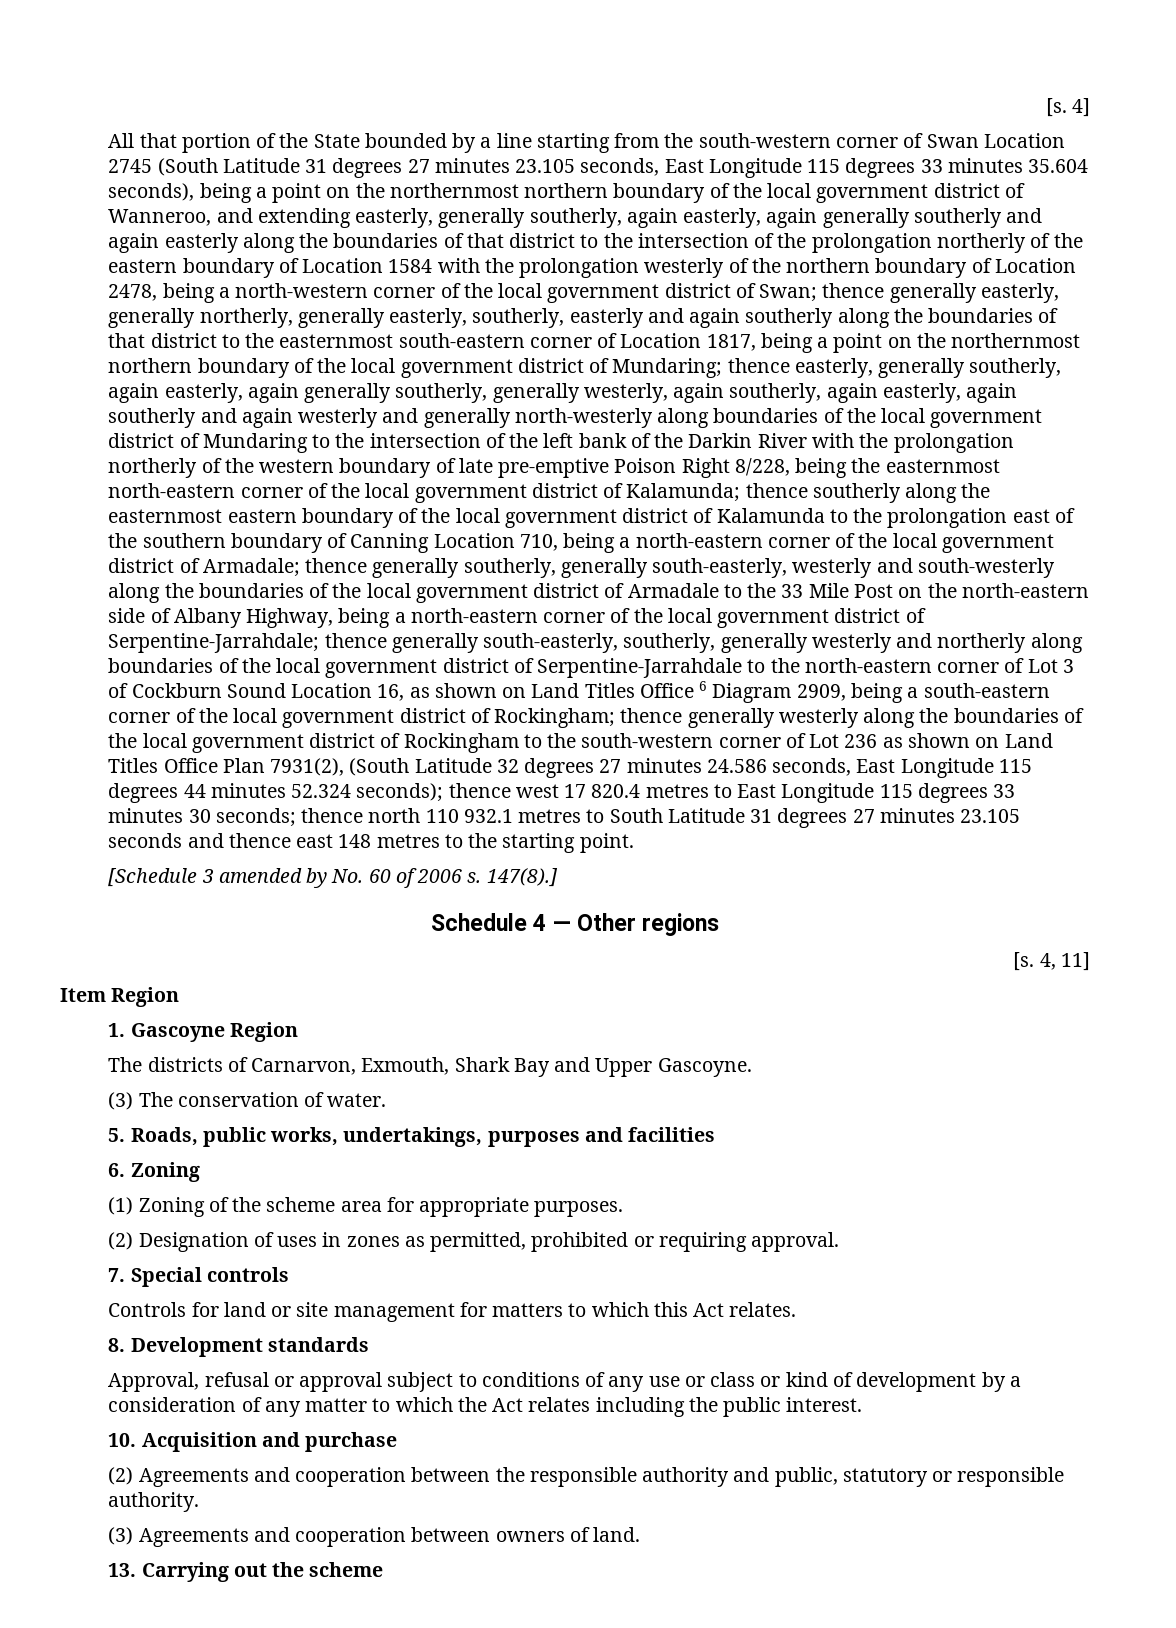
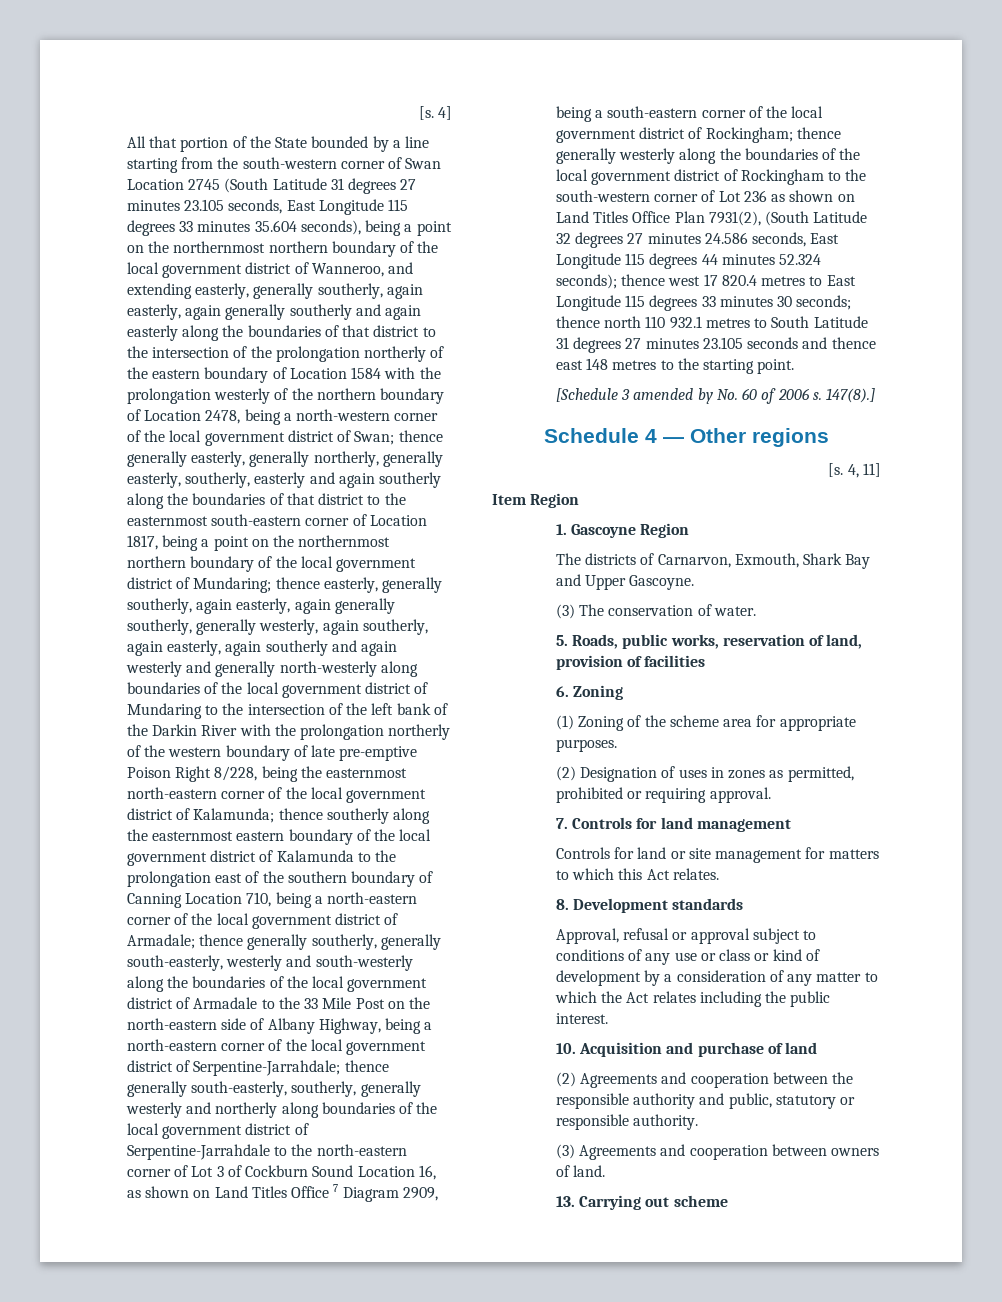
- thence generally south-easterly, southerly, generally westerly and northerly along boundaries of the local government district of Serpentine-Jarrahdale to the north-eastern corner of Lot 3 of Cockburn Sound Location 16, as shown on Land Titles Office 6 Diagram 2909, being a south-eastern corner of the local government district of Rockingham;
+ thence generally south-easterly, southerly, generally westerly and northerly along boundaries of the local government district of Serpentine-Jarrahdale to the north-eastern corner of Lot 3 of Cockburn Sound Location 16, as shown on Land Titles Office 7 Diagram 2909, being a south-eastern corner of the local government district of Rockingham;
- 5. Roads, public works, undertakings, purposes and facilities
+ 5. Roads, public works, reservation of land, provision of facilities
- 7. Special controls
+ 7. Controls for land management
- 10. Acquisition and purchase
+ 10. Acquisition and purchase of land
- 13. Carrying out the scheme
+ 13. Carrying out scheme

